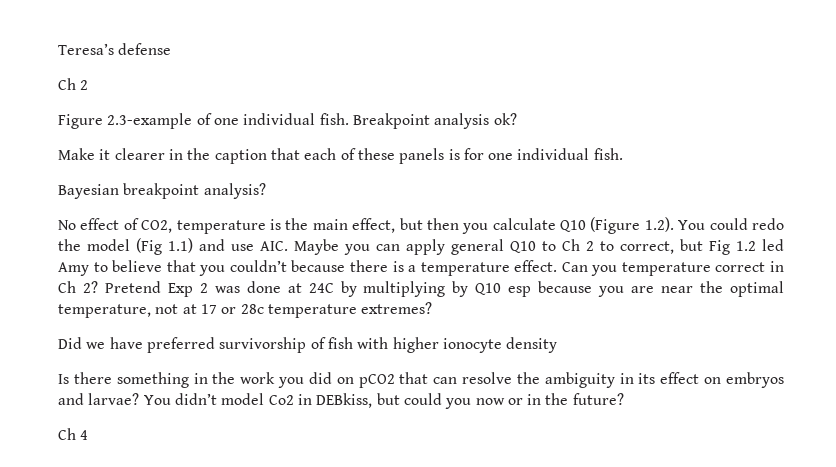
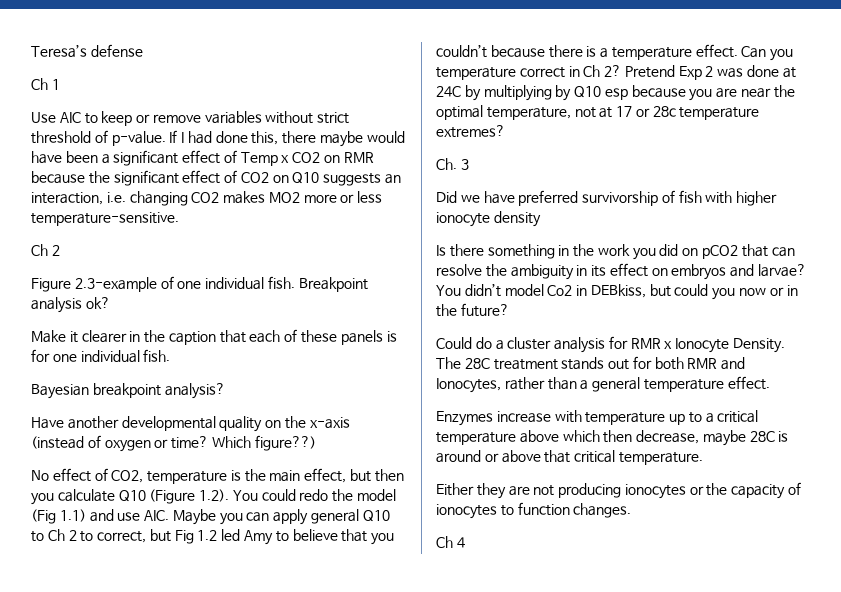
+ Ch 1
+ Use AIC to keep or remove variables without strict threshold of p-value. If I had done this, there maybe would have been a significant effect of Temp x CO2 on RMR because the significant effect of CO2 on Q10 suggests an interaction, i.e. changing CO2 makes MO2 more or less temperature-sensitive.
+ Have another developmental quality on the x-axis (instead of oxygen or time? Which figure??)
+ Ch. 3
+ Could do a cluster analysis for RMR x Ionocyte Density. The 28C treatment stands out for both RMR and Ionocytes, rather than a general temperature effect.
+ Enzymes increase with temperature up to a critical temperature above which then decrease, maybe 28C is around or above that critical temperature.
+ Either they are not producing ionocytes or the capacity of ionocytes to function changes.

